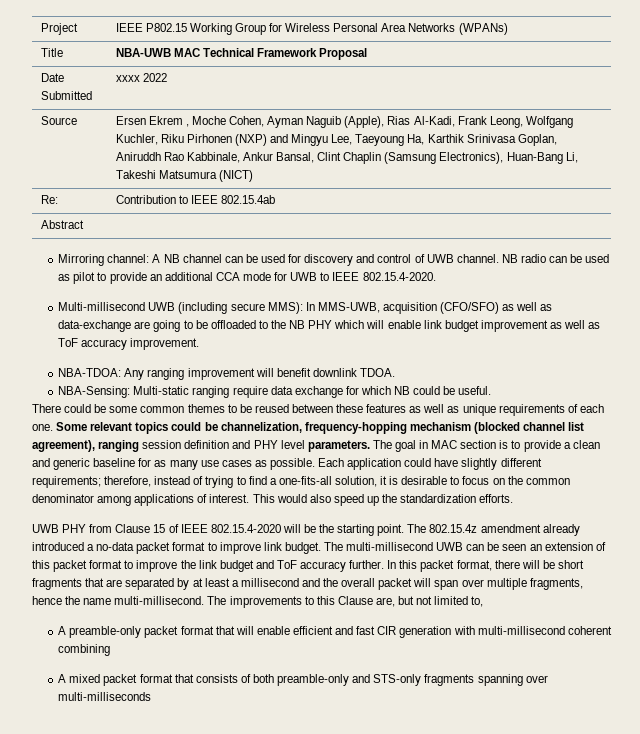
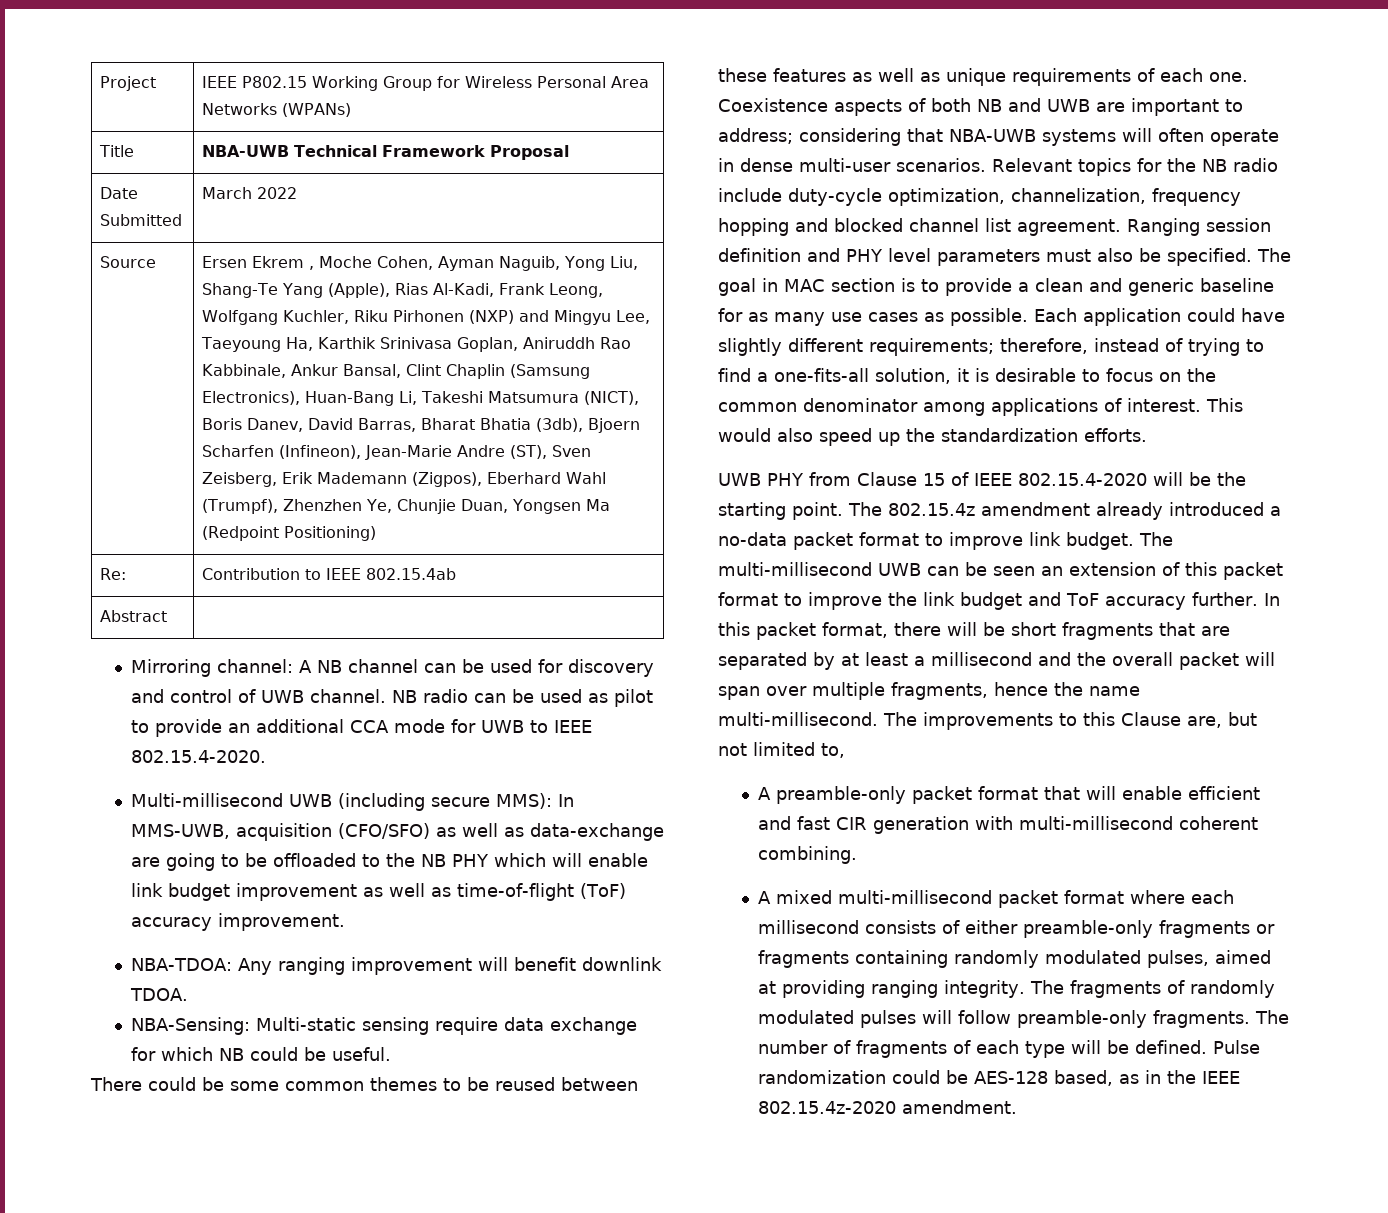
- Title | NBA-UWB MAC Technical Framework Proposal
+ Title | NBA-UWB Technical Framework Proposal
- Date Submitted | xxxx 2022
+ Date Submitted | March 2022
- Ersen Ekrem , Moche Cohen, Ayman Naguib (Apple), Rias Al-Kadi, Frank Leong, Wolfgang Kuchler, Riku Pirhonen (NXP) and Mingyu Lee, Taeyoung Ha, Karthik Srinivasa Goplan, Aniruddh Rao Kabbinale, Ankur Bansal, Clint Chaplin (Samsung Electronics), Huan-Bang Li, Takeshi Matsumura (NICT)
+ Ersen Ekrem , Moche Cohen, Ayman Naguib, Yong Liu, Shang-Te Yang (Apple), Rias Al-Kadi, Frank Leong, Wolfgang Kuchler, Riku Pirhonen (NXP) and Mingyu Lee, Taeyoung Ha, Karthik Srinivasa Goplan, Aniruddh Rao Kabbinale, Ankur Bansal, Clint Chaplin (Samsung Electronics), Huan-Bang Li, Takeshi Matsumura (NICT), Boris Danev, David Barras, Bharat Bhatia (3db), Bjoern Scharfen (Infineon), Jean-Marie Andre (ST), Sven Zeisberg, Erik Mademann (Zigpos), Eberhard Wahl (Trumpf), Zhenzhen Ye, Chunjie Duan, Yongsen Ma (Redpoint Positioning)
- Multi-millisecond UWB (including secure MMS): In MMS-UWB, acquisition (CFO/SFO) as well as data-exchange are going to be offloaded to the NB PHY which will enable link budget improvement as well as ToF accuracy improvement.
+ Multi-millisecond UWB (including secure MMS): In MMS-UWB, acquisition (CFO/SFO) as well as data-exchange are going to be offloaded to the NB PHY which will enable link budget improvement as well as time-of-flight (ToF) accuracy improvement.
- NBA-Sensing: Multi-static ranging require data exchange for which NB could be useful.
+ NBA-Sensing: Multi-static sensing require data exchange for which NB could be useful.
- Some relevant topics could be channelization, frequency-hopping mechanism (blocked channel list agreement), ranging session definition and PHY level parameters.
+ Coexistence aspects of both NB and UWB are important to address; considering that NBA-UWB systems will often operate in dense multi-user scenarios. Relevant topics for the NB radio include duty-cycle optimization, channelization, frequency hopping and blocked channel list agreement. Ranging session definition and PHY level parameters must also be specified.
- A preamble-only packet format that will enable efficient and fast CIR generation with multi-millisecond coherent combining
+ A preamble-only packet format that will enable efficient and fast CIR generation with multi-millisecond coherent combining.
- A mixed packet format that consists of both preamble-only and STS-only fragments spanning over multi-milliseconds
+ A mixed multi-millisecond packet format where each millisecond consists of either preamble-only fragments or fragments containing randomly modulated pulses, aimed at providing ranging integrity. The fragments of randomly modulated pulses will follow preamble-only fragments. The number of fragments of each type will be defined. Pulse randomization could be AES-128 based, as in the IEEE 802.15.4z-2020 amendment.

